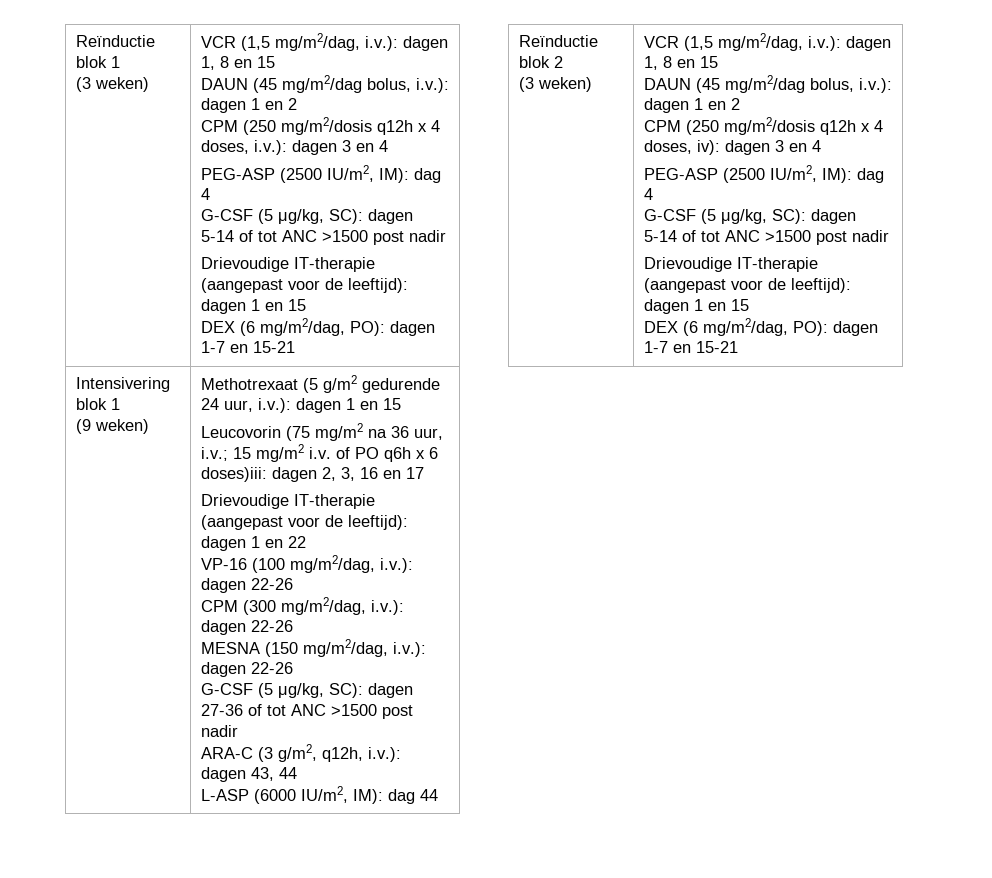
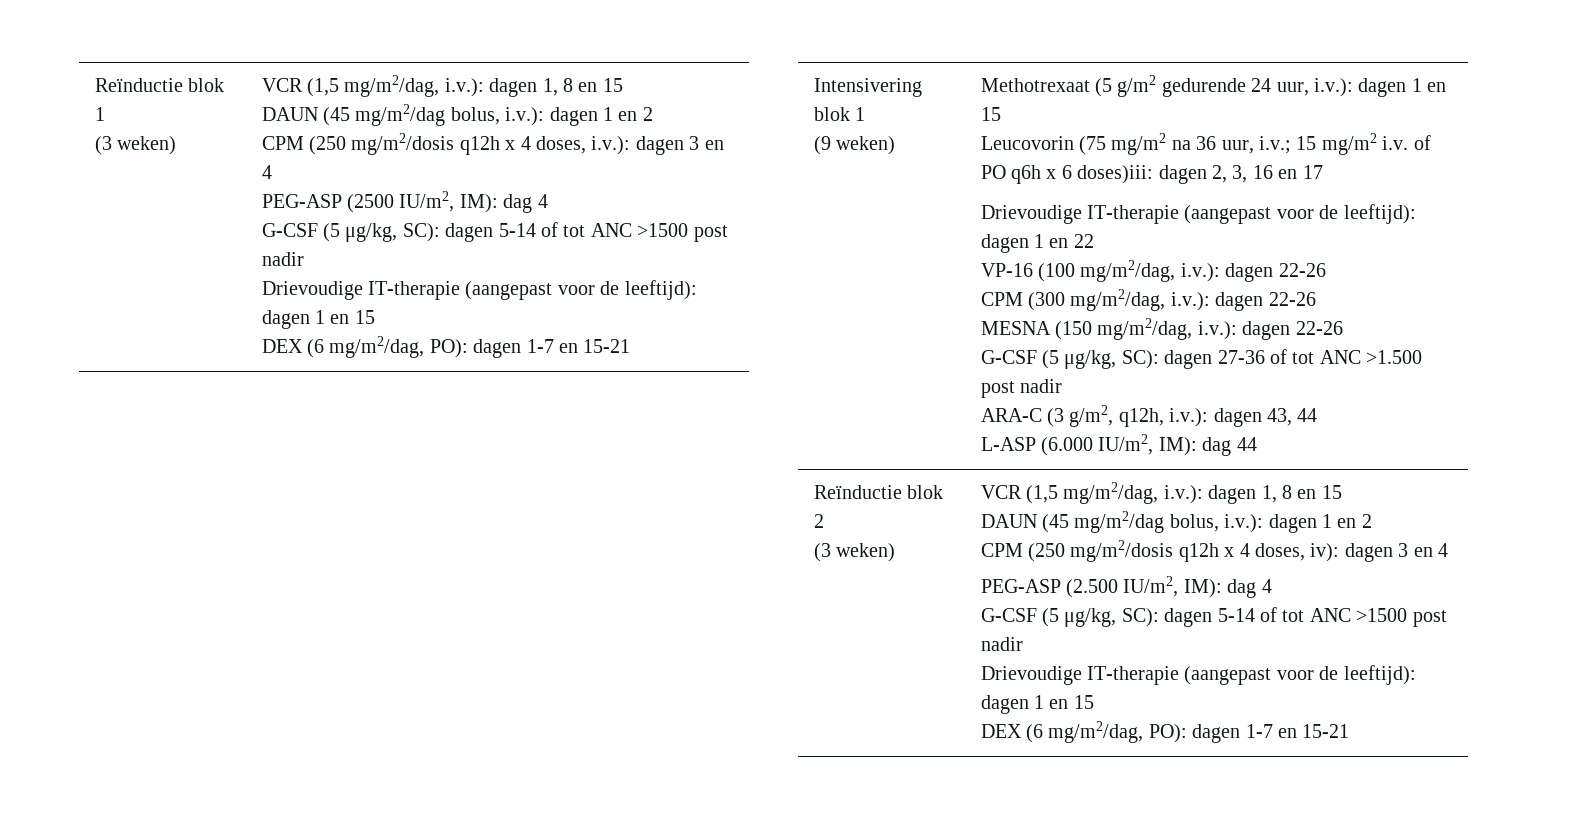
- G-CSF (5 μg/kg, SC): dagen 27-36 of tot ANC >1500 post nadir
+ G-CSF (5 μg/kg, SC): dagen 27-36 of tot ANC >1.500 post nadir
- L-ASP (6000 IU/m2, IM): dag 44
+ L-ASP (6.000 IU/m2, IM): dag 44
  CPM (250 mg/m2/dosis q12h x 4 doses, iv): dagen 3 en 4
- PEG-ASP (2500 IU/m2, IM): dag 4
+ PEG-ASP (2.500 IU/m2, IM): dag 4

